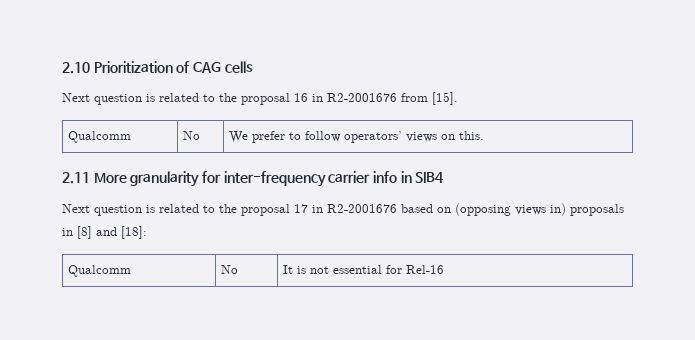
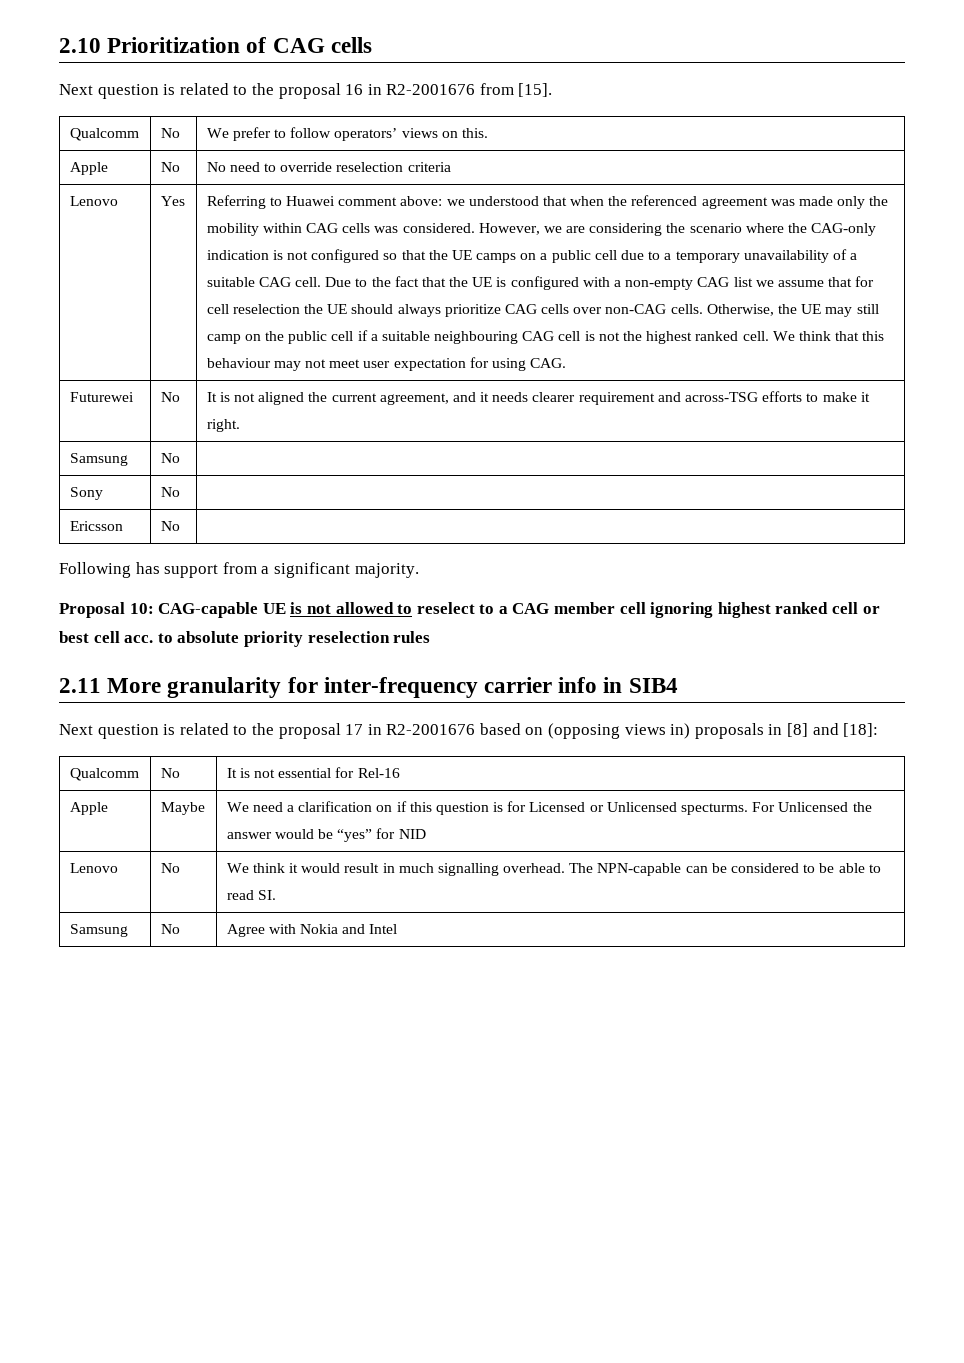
+ Apple | No | No need to override reselection criteria
+ Lenovo | Yes | Referring to Huawei comment above: we understood that when the referenced agreement was made only the mobility within CAG cells was considered. However, we are considering the scenario where the CAG-only indication is not configured so that the UE camps on a public cell due to a temporary unavailability of a suitable CAG cell. Due to the fact that the UE is configured with a non-empty CAG list we assume that for cell reselection the UE should always prioritize CAG cells over non-CAG cells. Otherwise, the UE may still camp on the public cell if a suitable neighbouring CAG cell is not the highest ranked cell. We think that this behaviour may not meet user expectation for using CAG.
+ Futurewei | No | It is not aligned the current agreement, and it needs clearer requirement and across-TSG efforts to make it right.
+ Samsung | No |
+ Sony | No |
+ Ericsson | No |
+ Following has support from a significant majority.
+ Proposal 10: CAG-capable UE is not allowed to reselect to a CAG member cell ignoring highest ranked cell or best cell acc. to absolute priority reselection rules
+ Apple | Maybe | We need a clarification on if this question is for Licensed or Unlicensed specturms. For Unlicensed the answer would be “yes” for NID
+ Lenovo | No | We think it would result in much signalling overhead. The NPN-capable can be considered to be able to read SI.
+ Samsung | No | Agree with Nokia and Intel

